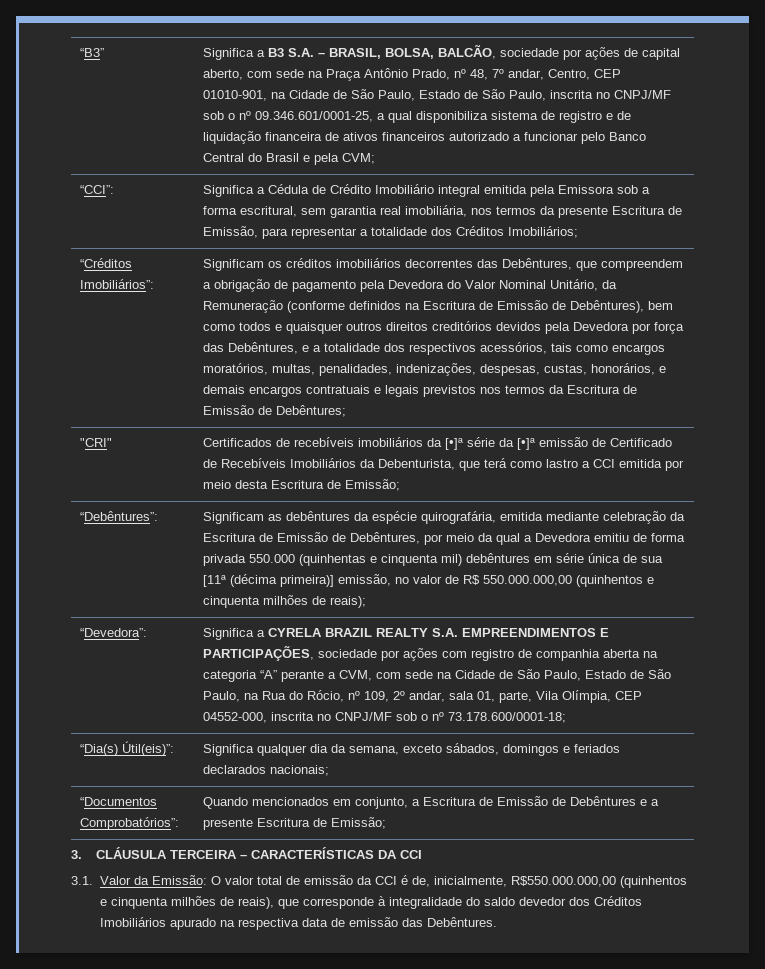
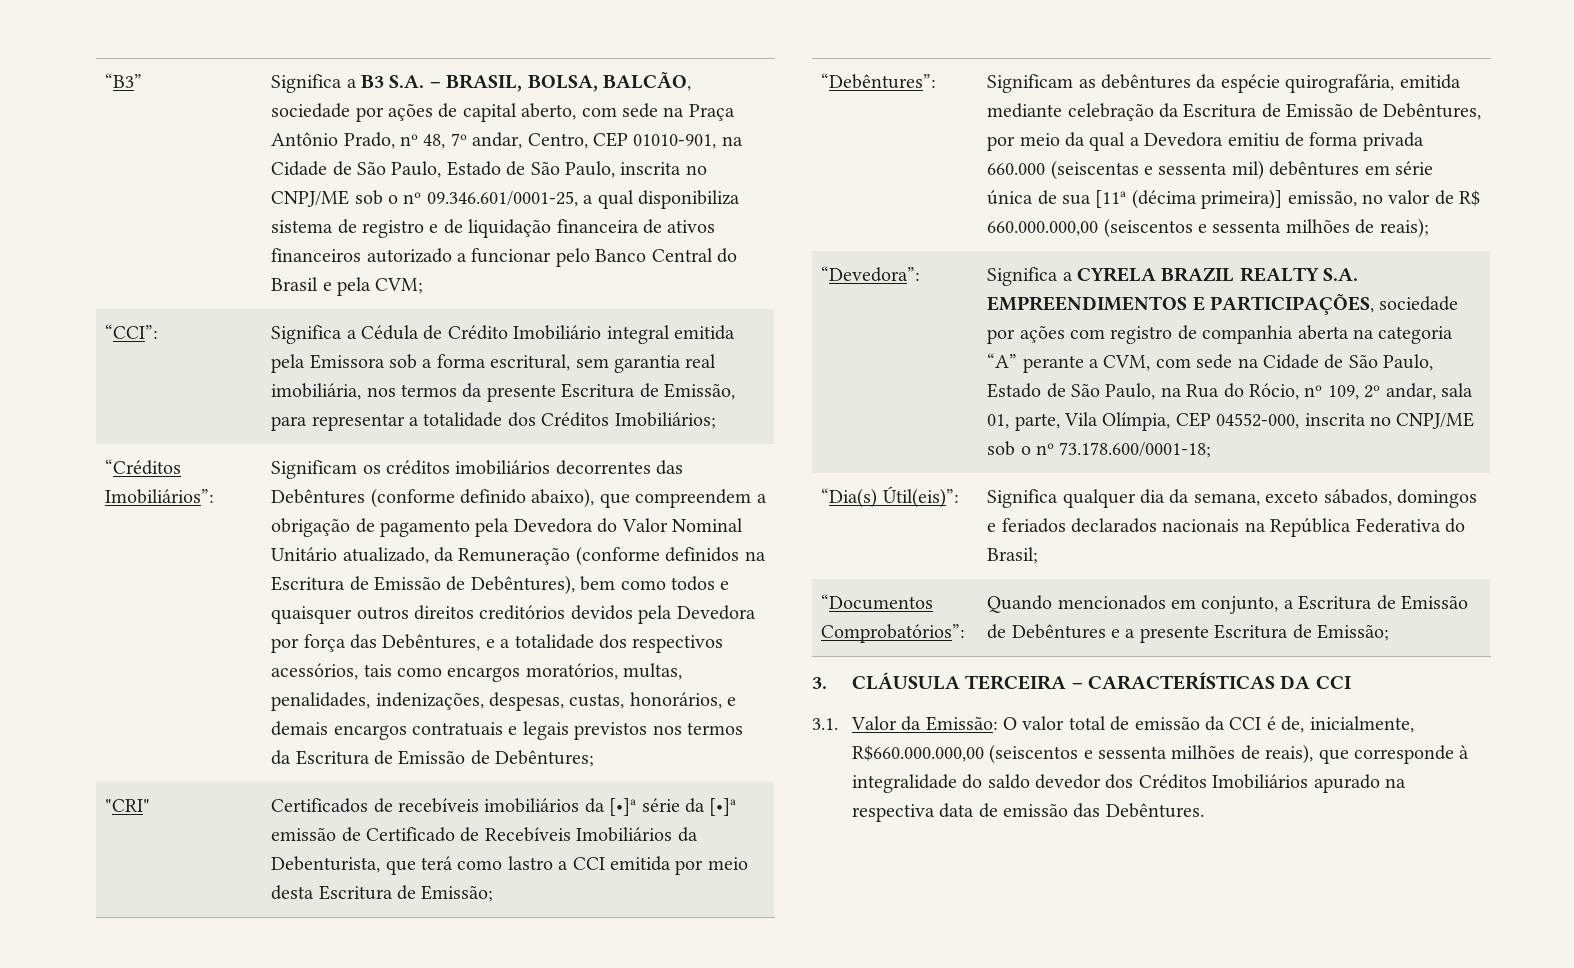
- Significa a B3 S.A. – BRASIL, BOLSA, BALCÃO, sociedade por ações de capital aberto, com sede na Praça Antônio Prado, nº 48, 7º andar, Centro, CEP 01010-901, na Cidade de São Paulo, Estado de São Paulo, inscrita no CNPJ/MF sob o nº 09.346.601/0001-25, a qual disponibiliza sistema de registro e de liquidação financeira de ativos financeiros autorizado a funcionar pelo Banco Central do Brasil e pela CVM;
+ Significa a B3 S.A. – BRASIL, BOLSA, BALCÃO, sociedade por ações de capital aberto, com sede na Praça Antônio Prado, nº 48, 7º andar, Centro, CEP 01010-901, na Cidade de São Paulo, Estado de São Paulo, inscrita no CNPJ/ME sob o nº 09.346.601/0001-25, a qual disponibiliza sistema de registro e de liquidação financeira de ativos financeiros autorizado a funcionar pelo Banco Central do Brasil e pela CVM;
- Significam os créditos imobiliários decorrentes das Debêntures, que compreendem a obrigação de pagamento pela Devedora do Valor Nominal Unitário, da Remuneração (conforme definidos na Escritura de Emissão de Debêntures), bem como todos e quaisquer outros direitos creditórios devidos pela Devedora por força das Debêntures, e a totalidade dos respectivos acessórios, tais como encargos moratórios, multas, penalidades, indenizações, despesas, custas, honorários, e demais encargos contratuais e legais previstos nos termos da Escritura de Emissão de Debêntures;
+ Significam os créditos imobiliários decorrentes das Debêntures (conforme definido abaixo), que compreendem a obrigação de pagamento pela Devedora do Valor Nominal Unitário atualizado, da Remuneração (conforme definidos na Escritura de Emissão de Debêntures), bem como todos e quaisquer outros direitos creditórios devidos pela Devedora por força das Debêntures, e a totalidade dos respectivos acessórios, tais como encargos moratórios, multas, penalidades, indenizações, despesas, custas, honorários, e demais encargos contratuais e legais previstos nos termos da Escritura de Emissão de Debêntures;
- Significam as debêntures da espécie quirografária, emitida mediante celebração da Escritura de Emissão de Debêntures, por meio da qual a Devedora emitiu de forma privada 550.000 (quinhentas e cinquenta mil) debêntures em série única de sua [11ª (décima primeira)] emissão, no valor de R$ 550.000.000,00 (quinhentos e cinquenta milhões de reais);
+ Significam as debêntures da espécie quirografária, emitida mediante celebração da Escritura de Emissão de Debêntures, por meio da qual a Devedora emitiu de forma privada 660.000 (seiscentas e sessenta mil) debêntures em série única de sua [11ª (décima primeira)] emissão, no valor de R$ 660.000.000,00 (seiscentos e sessenta milhões de reais);
- Significa a CYRELA BRAZIL REALTY S.A. EMPREENDIMENTOS E PARTICIPAÇÕES, sociedade por ações com registro de companhia aberta na categoria “A” perante a CVM, com sede na Cidade de São Paulo, Estado de São Paulo, na Rua do Rócio, nº 109, 2º andar, sala 01, parte, Vila Olímpia, CEP 04552-000, inscrita no CNPJ/MF sob o nº 73.178.600/0001-18;
+ Significa a CYRELA BRAZIL REALTY S.A. EMPREENDIMENTOS E PARTICIPAÇÕES, sociedade por ações com registro de companhia aberta na categoria “A” perante a CVM, com sede na Cidade de São Paulo, Estado de São Paulo, na Rua do Rócio, nº 109, 2º andar, sala 01, parte, Vila Olímpia, CEP 04552-000, inscrita no CNPJ/ME sob o nº 73.178.600/0001-18;
- “Dia(s) Útil(eis)”: | Significa qualquer dia da semana, exceto sábados, domingos e feriados declarados nacionais;
+ “Dia(s) Útil(eis)”: | Significa qualquer dia da semana, exceto sábados, domingos e feriados declarados nacionais na República Federativa do Brasil;
- 3.1. Valor da Emissão: O valor total de emissão da CCI é de, inicialmente, R$550.000.000,00 (quinhentos e cinquenta milhões de reais), que corresponde à integralidade do saldo devedor dos Créditos Imobiliários apurado na respectiva data de emissão das Debêntures.
+ 3.1. Valor da Emissão: O valor total de emissão da CCI é de, inicialmente, R$660.000.000,00 (seiscentos e sessenta milhões de reais), que corresponde à integralidade do saldo devedor dos Créditos Imobiliários apurado na respectiva data de emissão das Debêntures.

